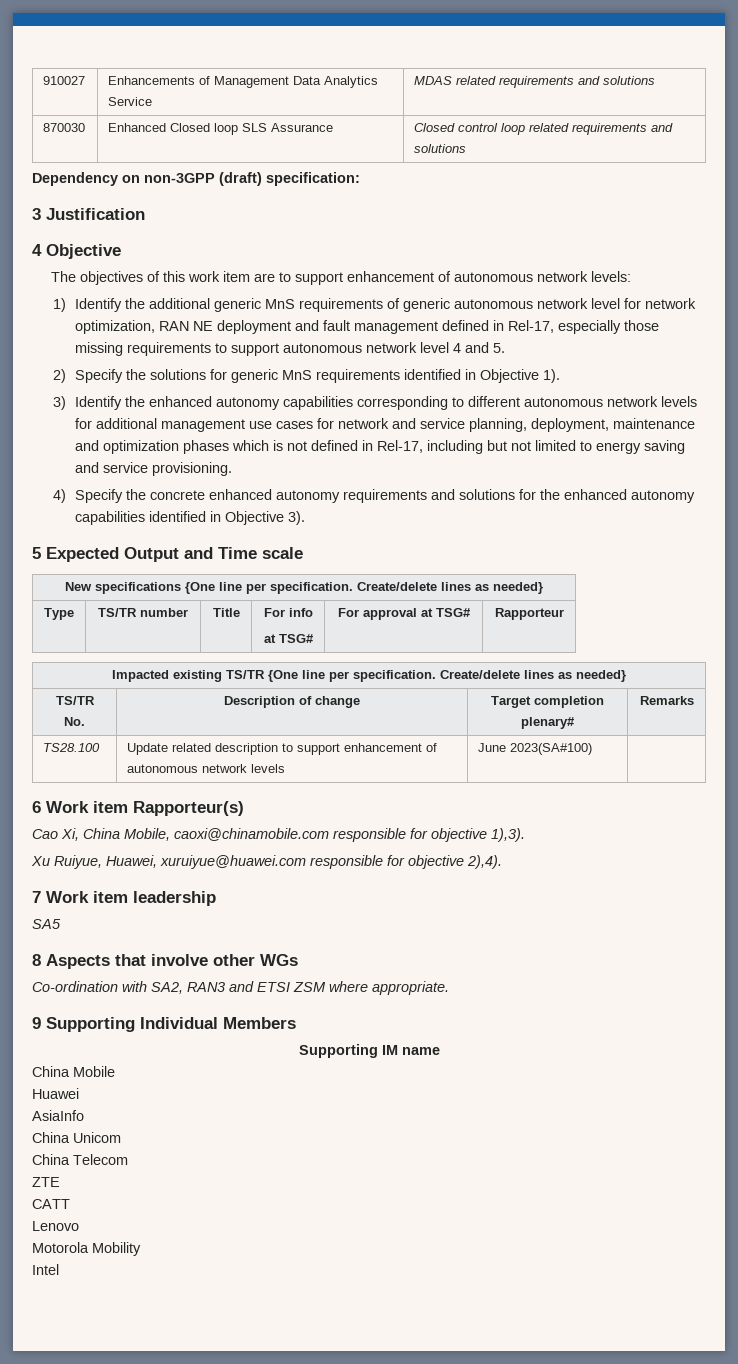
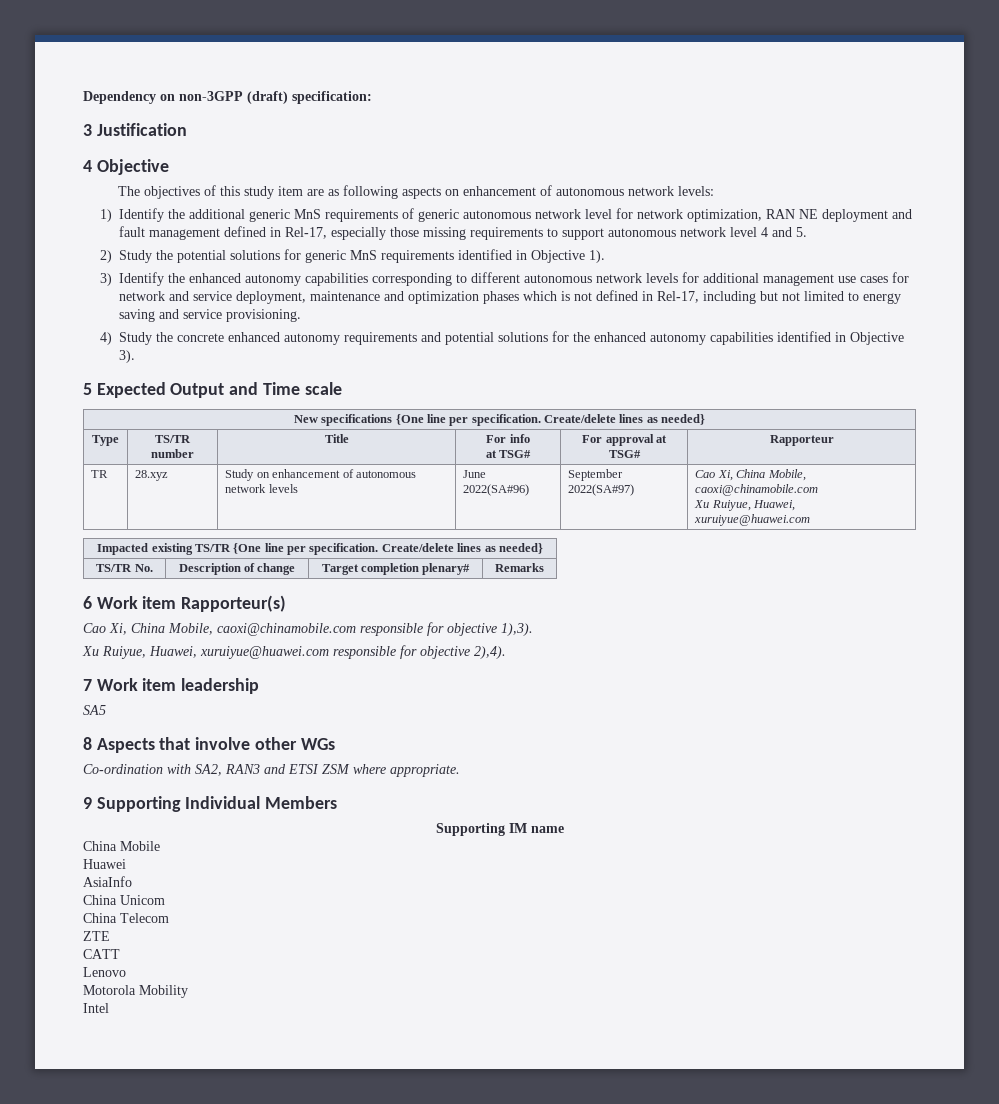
- 910027 | Enhancements of Management Data Analytics Service | MDAS related requirements and solutions
- 870030 | Enhanced Closed loop SLS Assurance | Closed control loop related requirements and solutions
- The objectives of this work item are to support enhancement of autonomous network levels:
+ The objectives of this study item are as following aspects on enhancement of autonomous network levels:
- 2) Specify the solutions for generic MnS requirements identified in Objective 1).
+ 2) Study the potential solutions for generic MnS requirements identified in Objective 1).
- 3) Identify the enhanced autonomy capabilities corresponding to different autonomous network levels for additional management use cases for network and service planning, deployment, maintenance and optimization phases which is not defined in Rel-17, including but not limited to energy saving and service provisioning.
+ 3) Identify the enhanced autonomy capabilities corresponding to different autonomous network levels for additional management use cases for network and service deployment, maintenance and optimization phases which is not defined in Rel-17, including but not limited to energy saving and service provisioning.
- 4) Specify the concrete enhanced autonomy requirements and solutions for the enhanced autonomy capabilities identified in Objective 3).
+ 4) Study the concrete enhanced autonomy requirements and potential solutions for the enhanced autonomy capabilities identified in Objective 3).
+ TR | 28.xyz | Study on enhancement of autonomous network levels | June 2022(SA#96) | September 2022(SA#97) | Cao Xi, China Mobile, caoxi@chinamobile.com
+ Xu Ruiyue, Huawei, xuruiyue@huawei.com
- TS28.100 | Update related description to support enhancement of autonomous network levels | June 2023(SA#100) |

